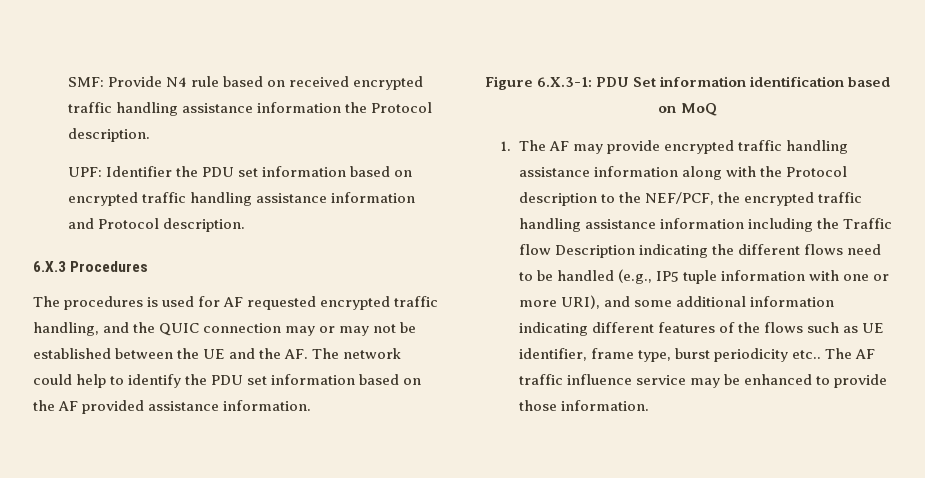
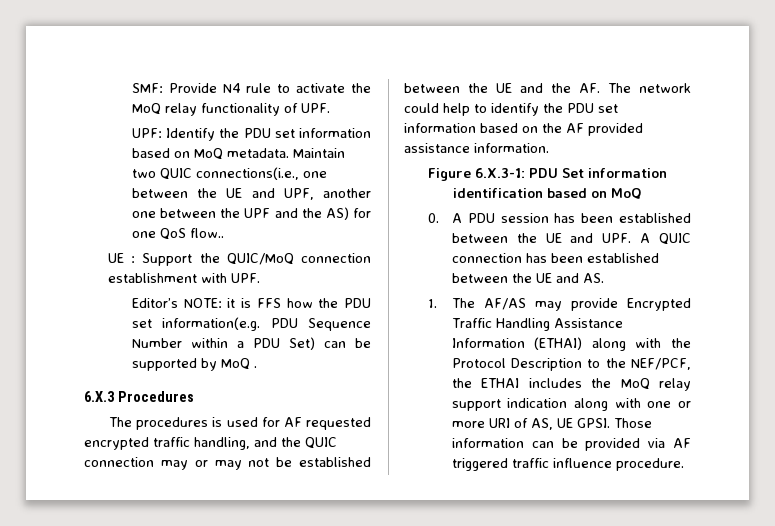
- SMF: Provide N4 rule based on received encrypted traffic handling assistance information the Protocol description.
+ SMF: Provide N4 rule to activate the MoQ relay functionality of UPF.
- UPF: Identifier the PDU set information based on encrypted traffic handling assistance information and Protocol description.
+ UPF: Identify the PDU set information based on MoQ metadata. Maintain two QUIC connections(i.e., one between the UE and UPF, another one between the UPF and the AS) for one QoS flow..
+ UE : Support the QUIC/MoQ connection establishment with UPF.
+ Editor’s NOTE: it is FFS how the PDU set information(e.g. PDU Sequence Number within a PDU Set) can be supported by MoQ .
- 1. The AF may provide encrypted traffic handling assistance information along with the Protocol description to the NEF/PCF, the encrypted traffic handling assistance information including the Traffic flow Description indicating the different flows need to be handled (e.g., IP5 tuple information with one or more URI), and some additional information indicating different features of the flows such as UE identifier, frame type, burst periodicity etc.. The AF traffic influence service may be enhanced to provide those information.
+ 0. A PDU session has been established between the UE and UPF. A QUIC connection has been established between the UE and AS.
+ 1. The AF/AS may provide Encrypted Traffic Handling Assistance Information (ETHAI) along with the Protocol Description to the NEF/PCF, the ETHAI includes the MoQ relay support indication along with one or more URI of AS, UE GPSI. Those information can be provided via AF triggered traffic influence procedure.

